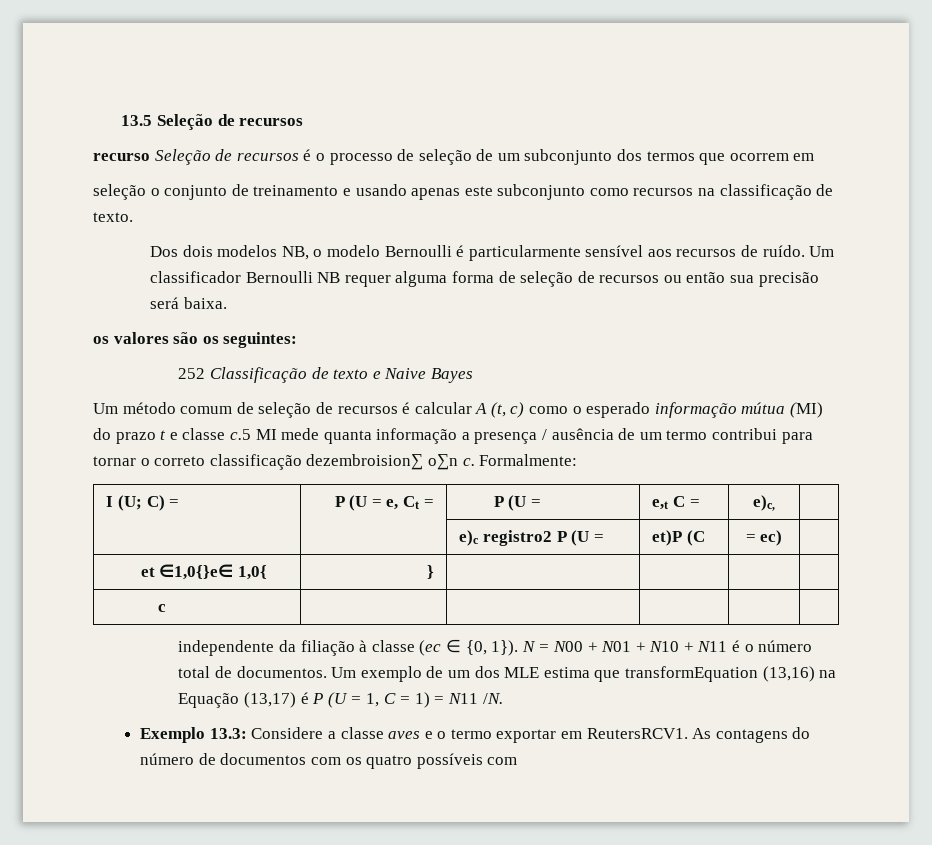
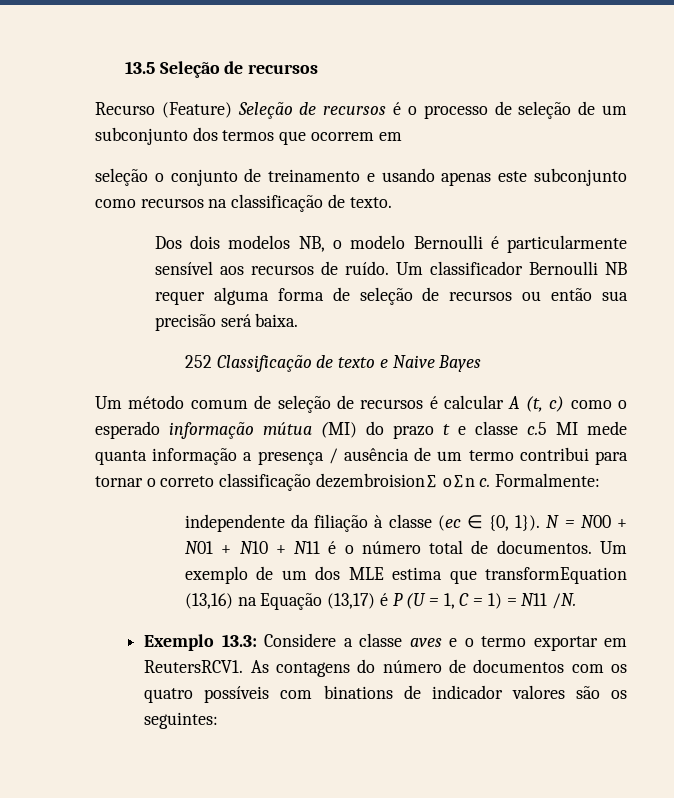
- recurso Seleção de recursos é o processo de seleção de um subconjunto dos termos que ocorrem em
+ Recurso (Feature) Seleção de recursos é o processo de seleção de um subconjunto dos termos que ocorrem em
- os valores são os seguintes:
- I (U; C) = | P (U = e, Ct = | P (U = | e,t C = | e)c, |
- | | e)c registro2 P (U = | et)P (C | = ec) |
- et ∈1,0{}e∈ 1,0{ | } | | | |
- c | | | | |
- As contagens do número de documentos com os quatro possíveis com
+ As contagens do número de documentos com os quatro possíveis com binations de indicador valores são os seguintes:

